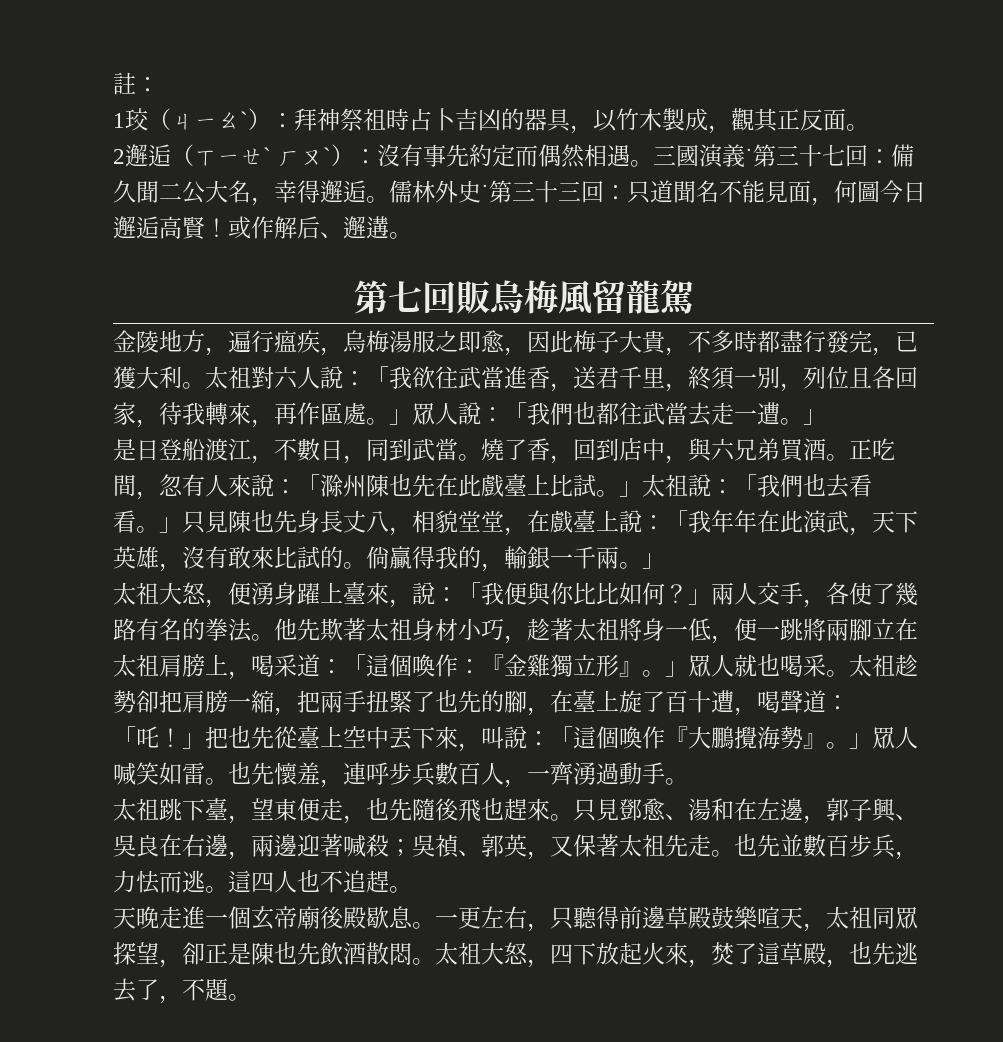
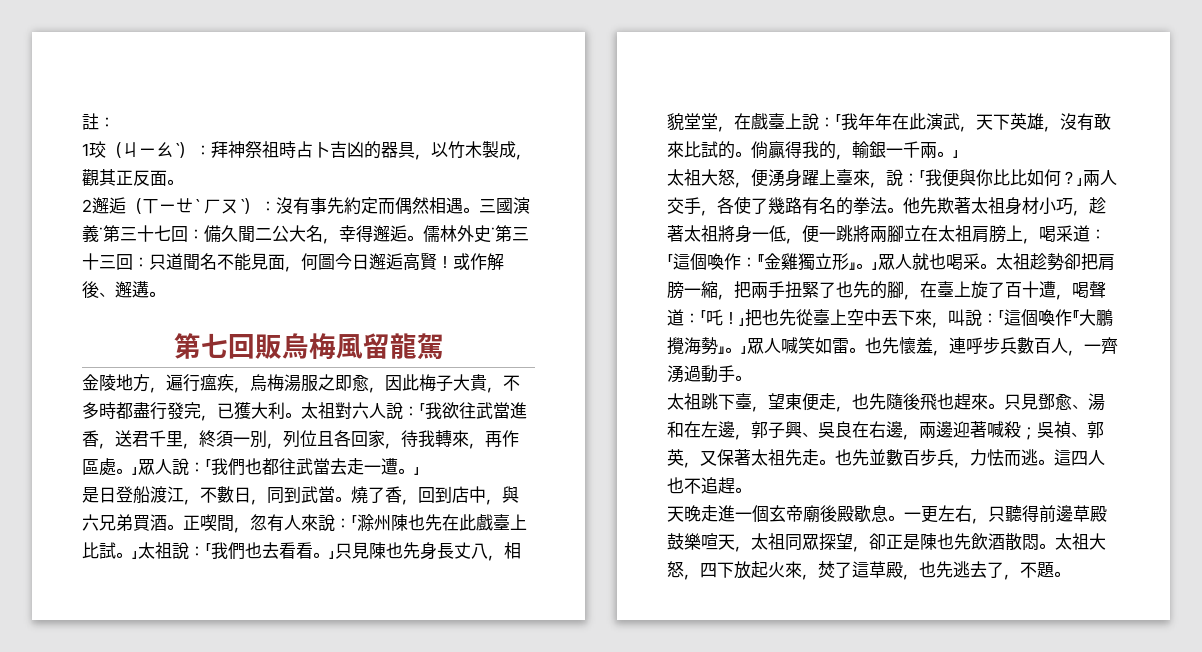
- 或作解后、邂遘。
+ 或作解後、邂遘。
- 正吃間，忽有人來說：「滁州陳也先在此戲臺上比試。」太祖說：「我們也去看看。」只見陳也先身長丈八，相貌堂堂，在戲臺上說：「我年年在此演武，天下英雄，沒有敢來比試的。
+ 正喫間，忽有人來說：「滁州陳也先在此戲臺上比試。」太祖說：「我們也去看看。」只見陳也先身長丈八，相貌堂堂，在戲臺上說：「我年年在此演武，天下英雄，沒有敢來比試的。

